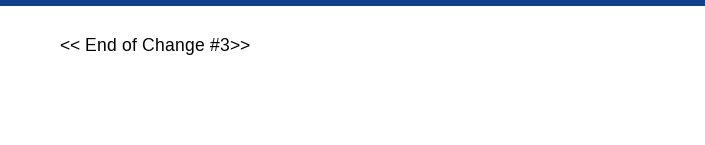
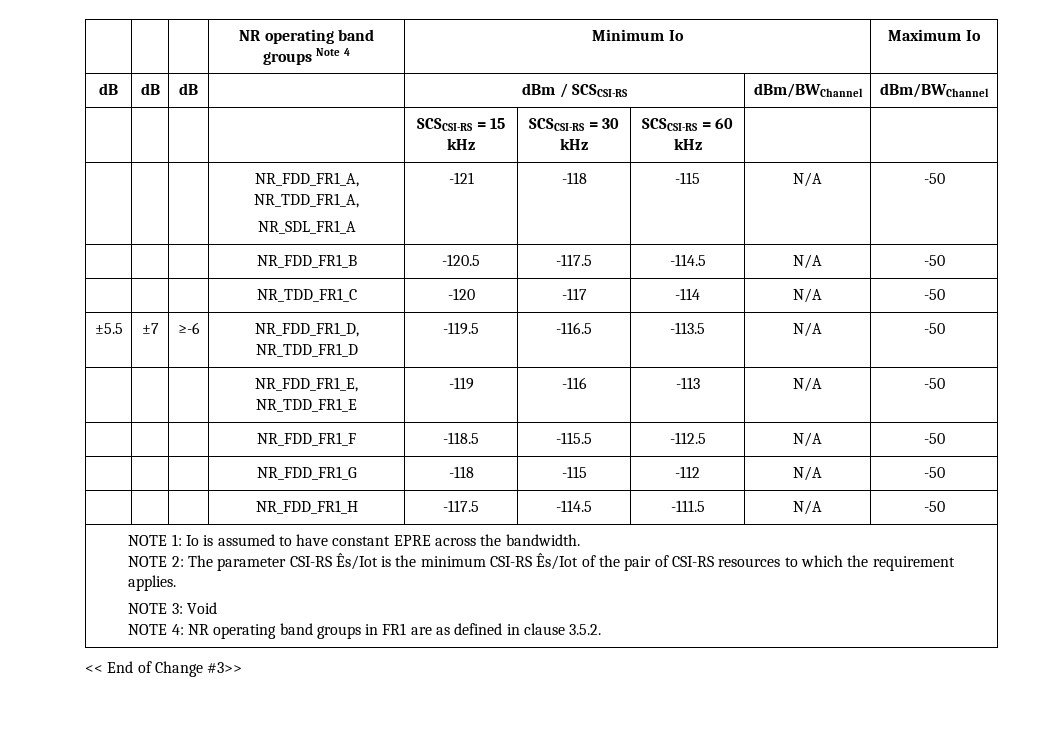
+ | | | NR operating band groups Note 4 | Minimum Io | Maximum Io
+ dB | dB | dB | | dBm / SCSCSI-RS | dBm/BWChannel | dBm/BWChannel
+ | | | | SCSCSI-RS = 15 kHz | SCSCSI-RS = 30 kHz | SCSCSI-RS = 60 kHz | |
+ | | | NR_FDD_FR1_A, NR_TDD_FR1_A,
+ NR_SDL_FR1_A | -121 | -118 | -115 | N/A | -50
+ | | | NR_FDD_FR1_B | -120.5 | -117.5 | -114.5 | N/A | -50
+ | | | NR_TDD_FR1_C | -120 | -117 | -114 | N/A | -50
+ ±5.5 | ±7 | ≥-6 | NR_FDD_FR1_D, NR_TDD_FR1_D | -119.5 | -116.5 | -113.5 | N/A | -50
+ | | | NR_FDD_FR1_E, NR_TDD_FR1_E | -119 | -116 | -113 | N/A | -50
+ | | | NR_FDD_FR1_F | -118.5 | -115.5 | -112.5 | N/A | -50
+ | | | NR_FDD_FR1_G | -118 | -115 | -112 | N/A | -50
+ | | | NR_FDD_FR1_H | -117.5 | -114.5 | -111.5 | N/A | -50
+ NOTE 1: Io is assumed to have constant EPRE across the bandwidth.
+ NOTE 2: The parameter CSI-RS Ês/Iot is the minimum CSI-RS Ês/Iot of the pair of CSI-RS resources to which the requirement applies.
+ NOTE 3: Void
+ NOTE 4: NR operating band groups in FR1 are as defined in clause 3.5.2.

